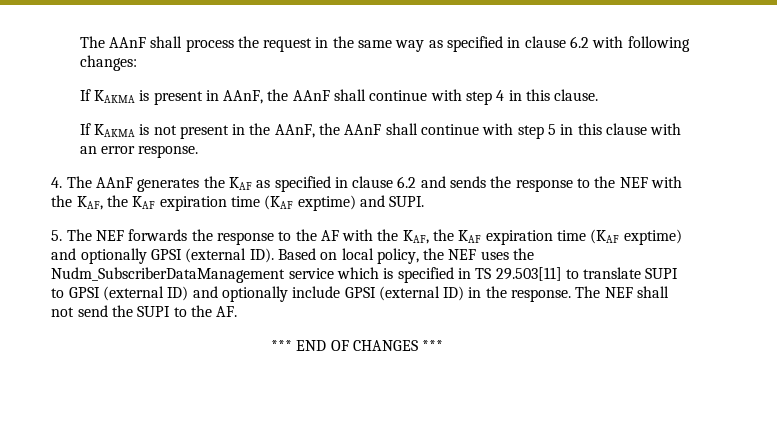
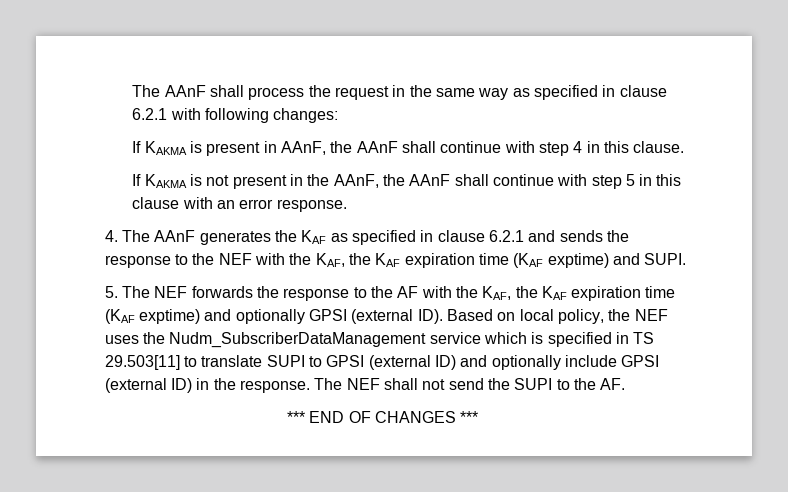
- The AAnF shall process the request in the same way as specified in clause 6.2 with following changes:
+ The AAnF shall process the request in the same way as specified in clause 6.2.1 with following changes:
- 4. The AAnF generates the KAF as specified in clause 6.2 and sends the response to the NEF with the KAF, the KAF expiration time (KAF exptime) and SUPI.
+ 4. The AAnF generates the KAF as specified in clause 6.2.1 and sends the response to the NEF with the KAF, the KAF expiration time (KAF exptime) and SUPI.

